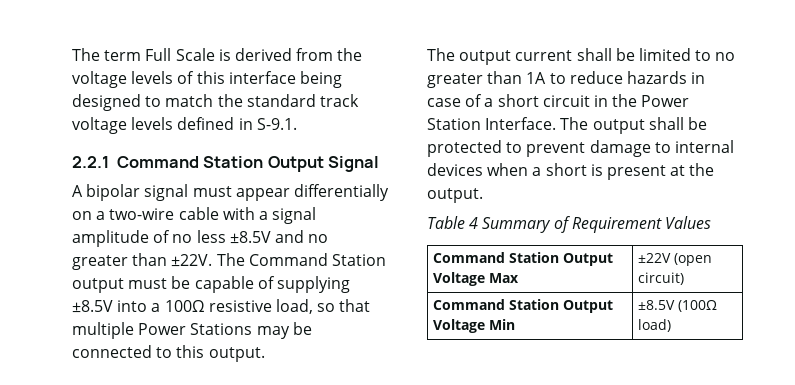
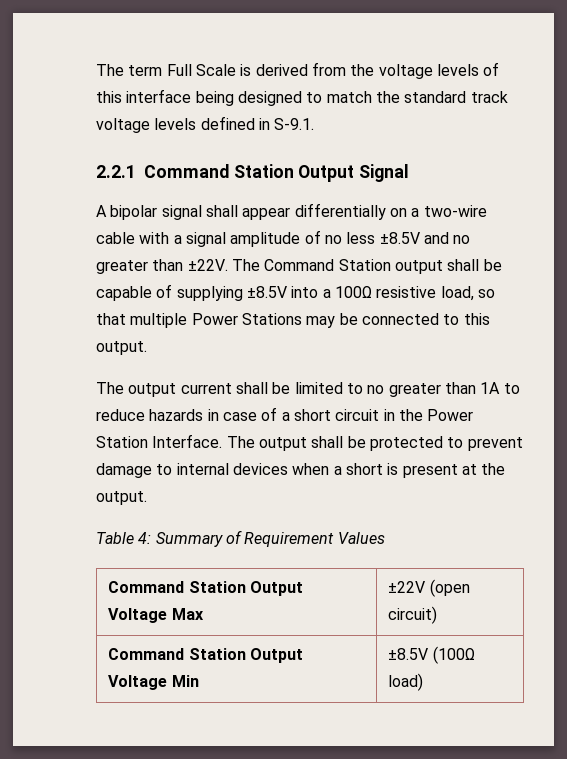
- A bipolar signal must appear differentially on a two-wire cable with a signal amplitude of no less ±8.5V and no greater than ±22V.
+ A bipolar signal shall appear differentially on a two-wire cable with a signal amplitude of no less ±8.5V and no greater than ±22V.
- The Command Station output must be capable of supplying ±8.5V into a 100Ω resistive load, so that multiple Power Stations may be connected to this output.
+ The Command Station output shall be capable of supplying ±8.5V into a 100Ω resistive load, so that multiple Power Stations may be connected to this output.
- Table 4 Summary of Requirement Values
+ Table 4: Summary of Requirement Values

